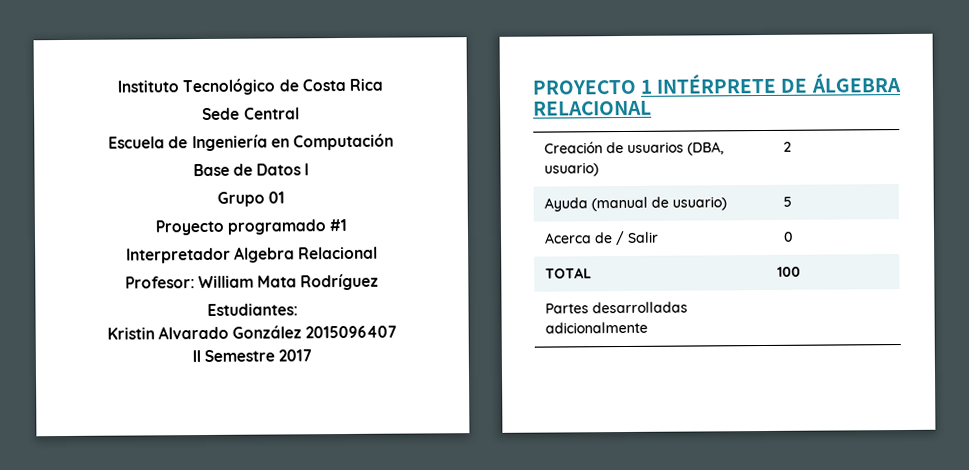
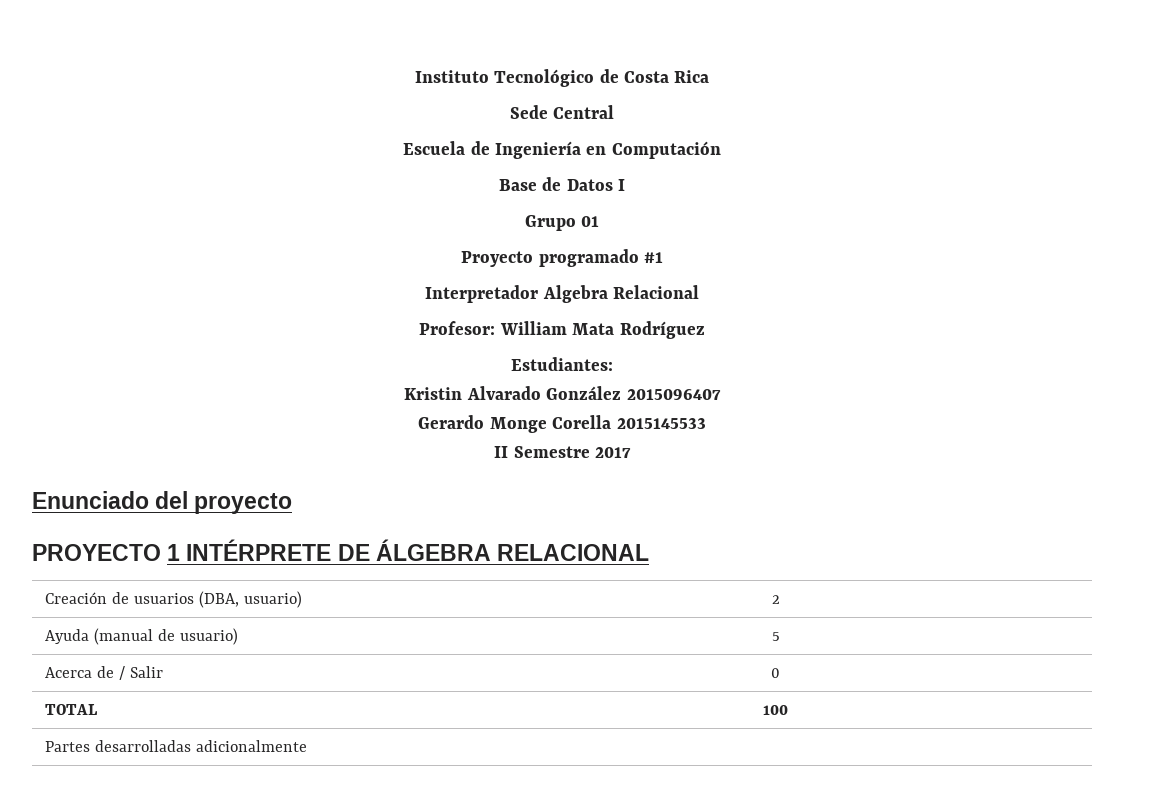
+ Gerardo Monge Corella 2015145533
+ Enunciado del proyecto

